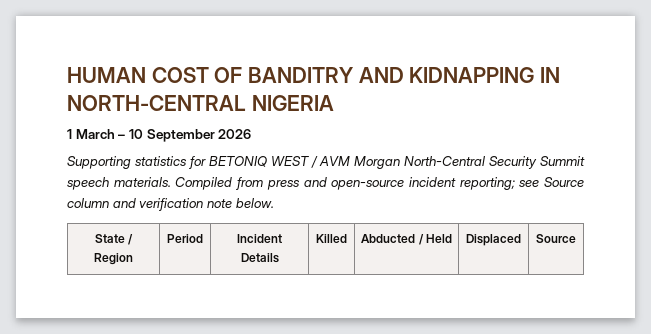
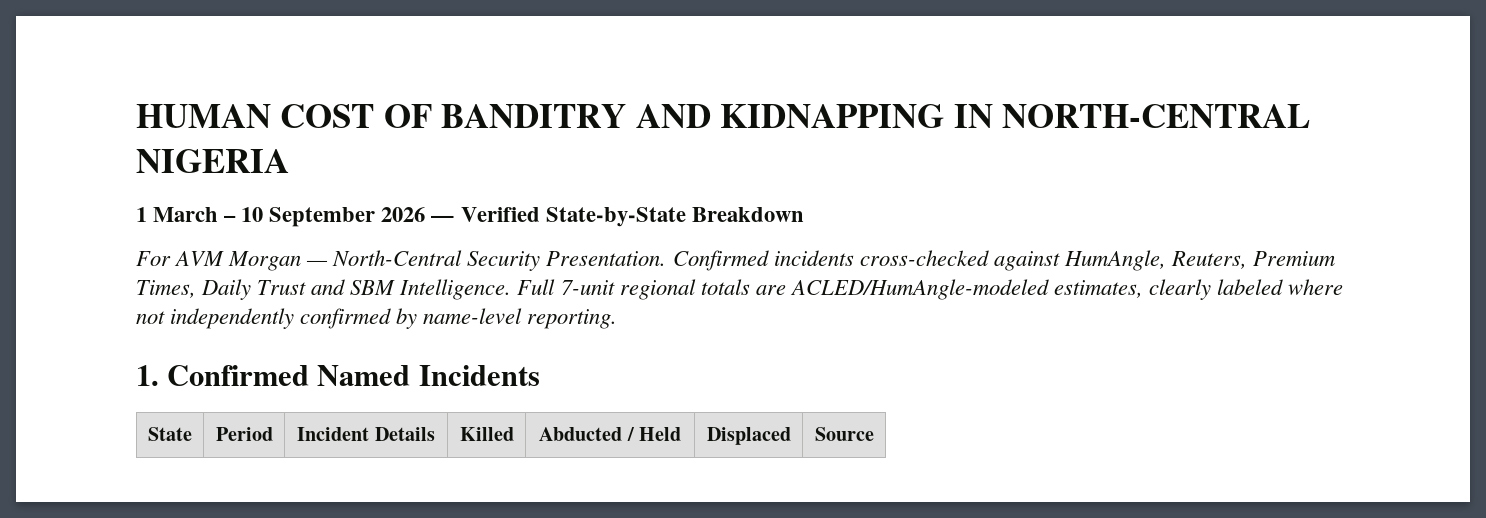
- 1 March – 10 September 2026
- Supporting statistics for BETONIQ WEST / AVM Morgan North-Central Security Summit speech materials. Compiled from press and open-source incident reporting; see Source column and verification note below.
+ 1 March – 10 September 2026 — Verified State-by-State Breakdown
+ For AVM Morgan — North-Central Security Presentation. Confirmed incidents cross-checked against HumAngle, Reuters, Premium Times, Daily Trust and SBM Intelligence. Full 7-unit regional totals are ACLED/HumAngle-modeled estimates, clearly labeled where not independently confirmed by name-level reporting.
+ 1. Confirmed Named Incidents
- State / Region | Period | Incident Details | Killed | Abducted / Held | Displaced | Source
+ State | Period | Incident Details | Killed | Abducted / Held | Displaced | Source

